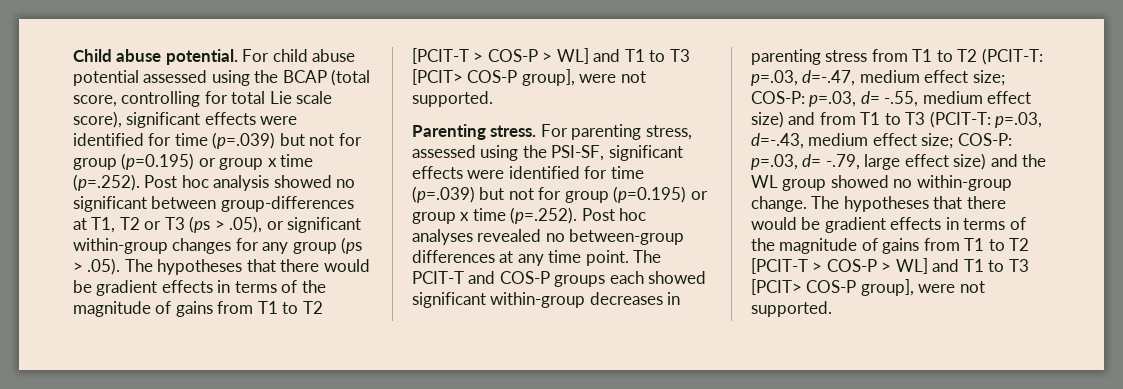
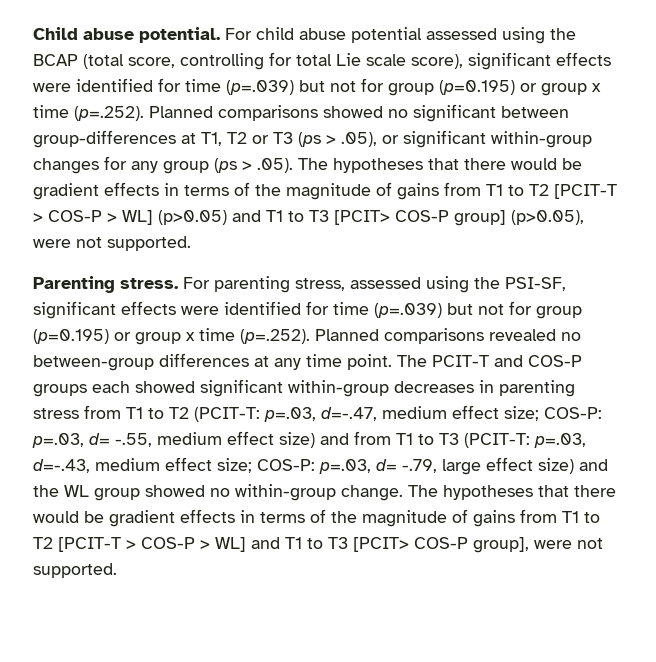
- For child abuse potential assessed using the BCAP (total score, controlling for total Lie scale score), significant effects were identified for time (p=.039) but not for group (p=0.195) or group x time (p=.252). Post hoc analysis showed no significant between group-differences at T1, T2 or T3 (ps > .05), or significant within-group changes for any group (ps > .05). The hypotheses that there would be gradient effects in terms of the magnitude of gains from T1 to T2 [PCIT-T > COS-P > WL] and T1 to T3 [PCIT> COS-P group], were not supported.
+ For child abuse potential assessed using the BCAP (total score, controlling for total Lie scale score), significant effects were identified for time (p=.039) but not for group (p=0.195) or group x time (p=.252). Planned comparisons showed no significant between group-differences at T1, T2 or T3 (ps > .05), or significant within-group changes for any group (ps > .05). The hypotheses that there would be gradient effects in terms of the magnitude of gains from T1 to T2 [PCIT-T > COS-P > WL] (p>0.05) and T1 to T3 [PCIT> COS-P group] (p>0.05), were not supported.
- For parenting stress, assessed using the PSI-SF, significant effects were identified for time (p=.039) but not for group (p=0.195) or group x time (p=.252). Post hoc analyses revealed no between-group differences at any time point.
+ For parenting stress, assessed using the PSI-SF, significant effects were identified for time (p=.039) but not for group (p=0.195) or group x time (p=.252). Planned comparisons revealed no between-group differences at any time point.

